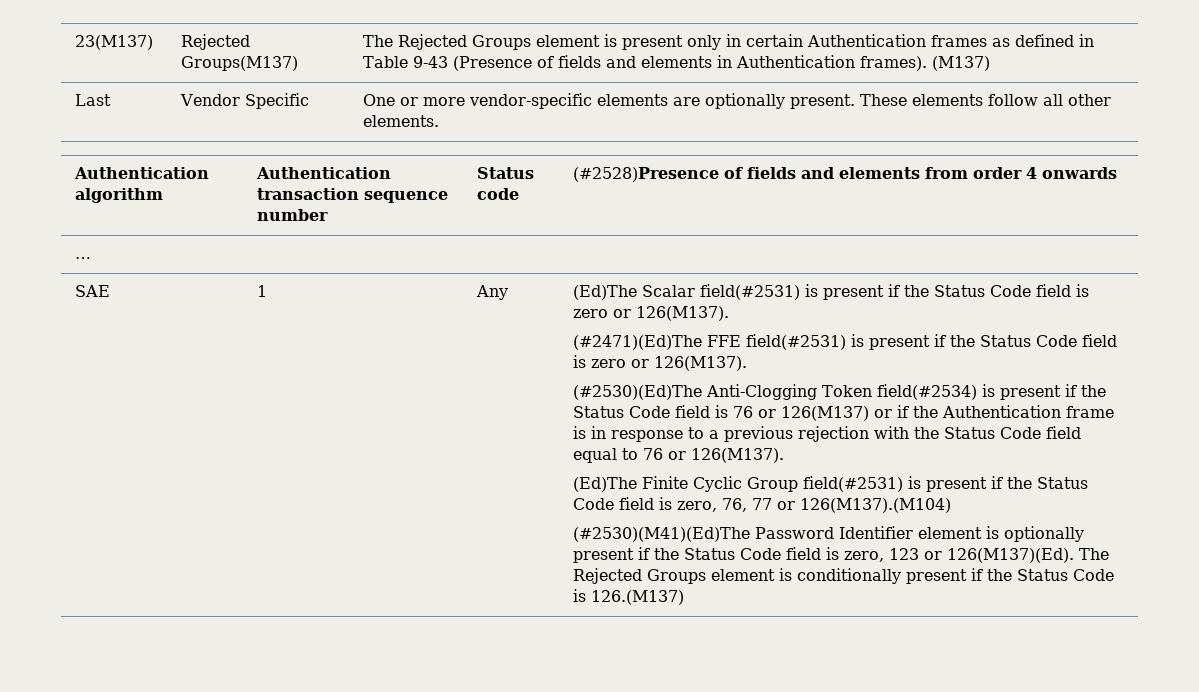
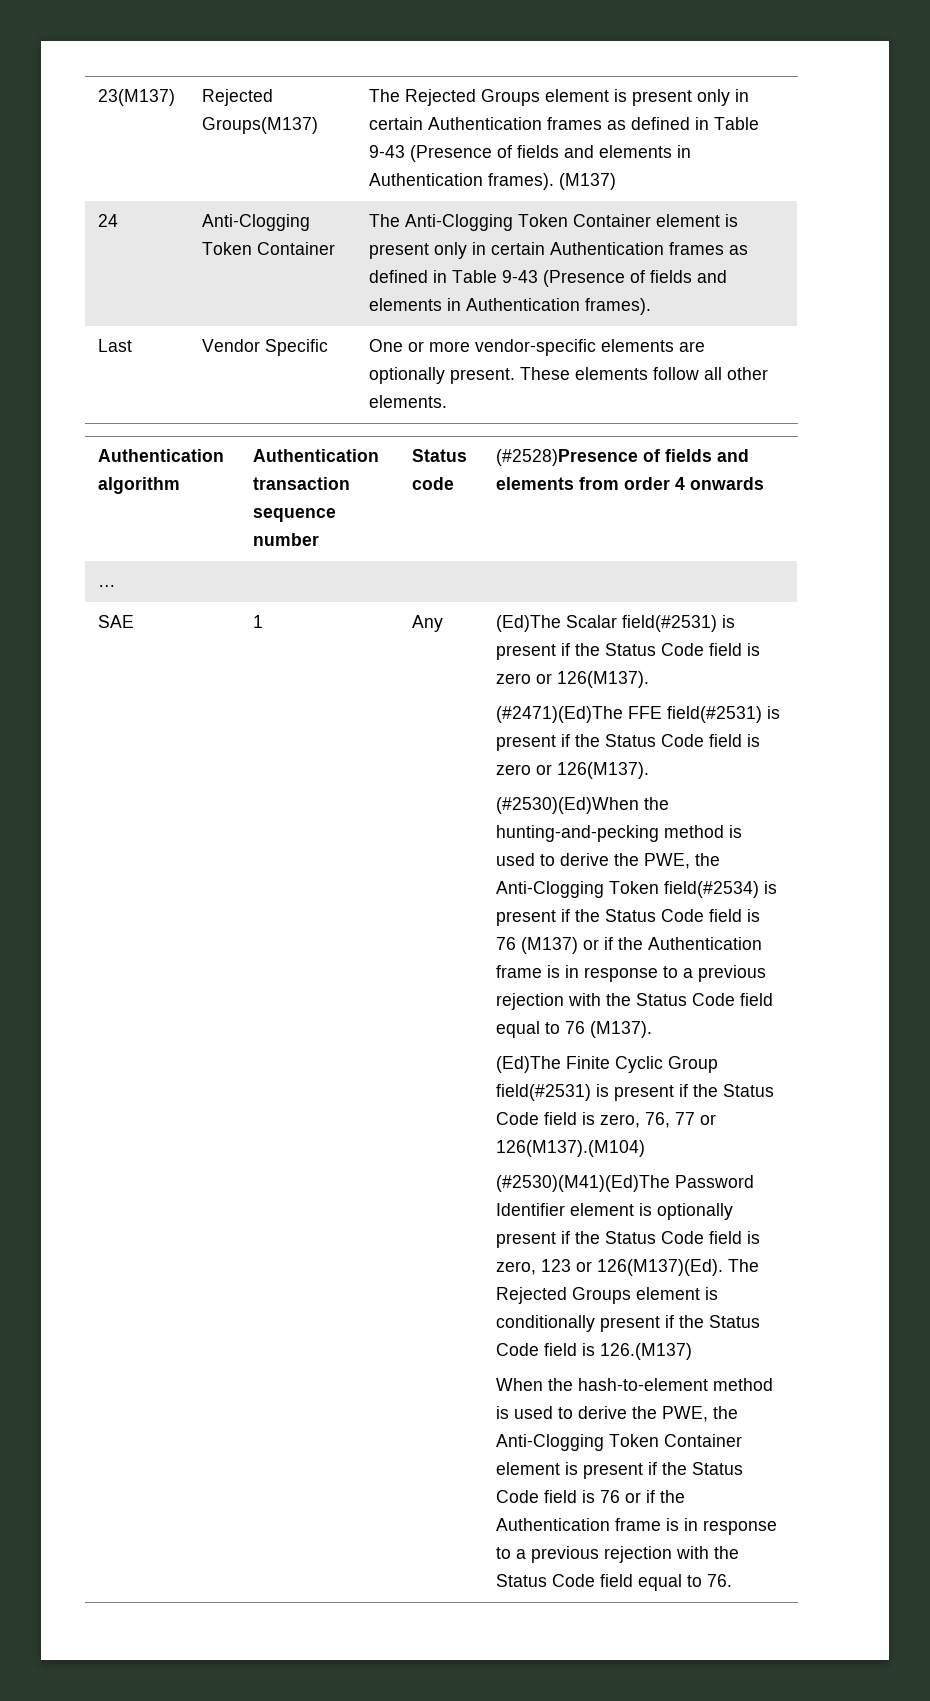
+ 24 | Anti-Clogging Token Container | The Anti-Clogging Token Container element is present only in certain Authentication frames as defined in Table 9-43 (Presence of fields and elements in Authentication frames).
- (#2530)(Ed)The Anti-Clogging Token field(#2534) is present if the Status Code field is 76 or 126(M137) or if the Authentication frame is in response to a previous rejection with the Status Code field equal to 76 or 126(M137).
+ (#2530)(Ed)When the hunting-and-pecking method is used to derive the PWE, the Anti-Clogging Token field(#2534) is present if the Status Code field is 76 (M137) or if the Authentication frame is in response to a previous rejection with the Status Code field equal to 76 (M137).
- The Rejected Groups element is conditionally present if the Status Code is 126.(M137)
+ The Rejected Groups element is conditionally present if the Status Code field is 126.(M137)
+ When the hash-to-element method is used to derive the PWE, the Anti-Clogging Token Container element is present if the Status Code field is 76 or if the Authentication frame is in response to a previous rejection with the Status Code field equal to 76.

